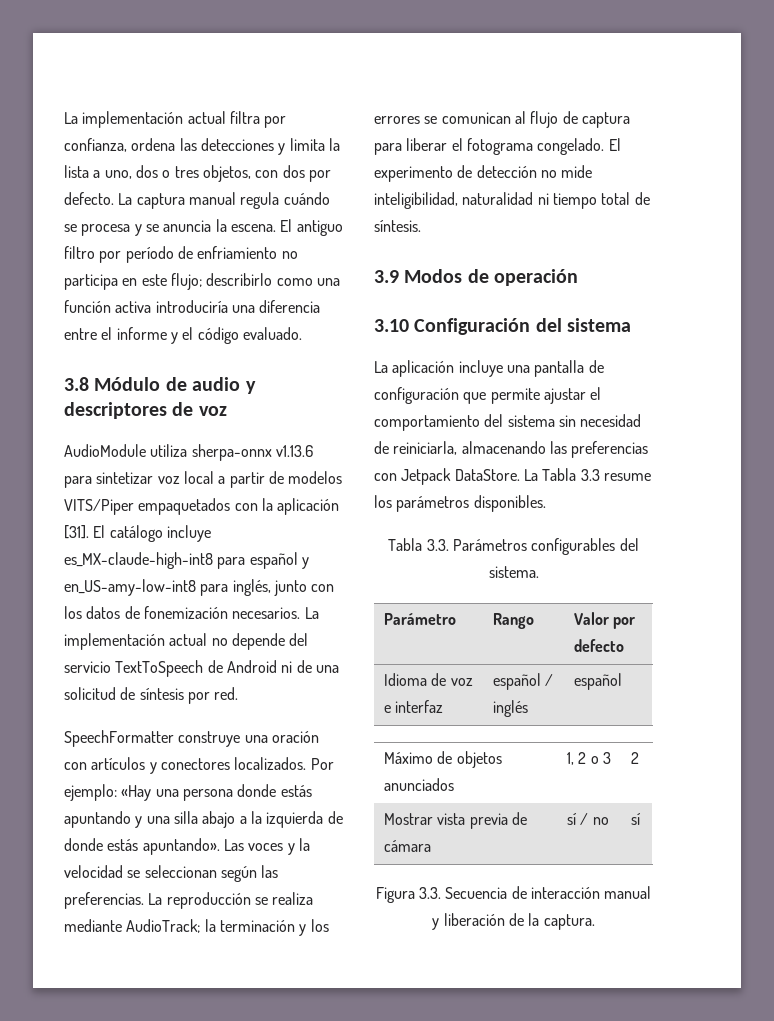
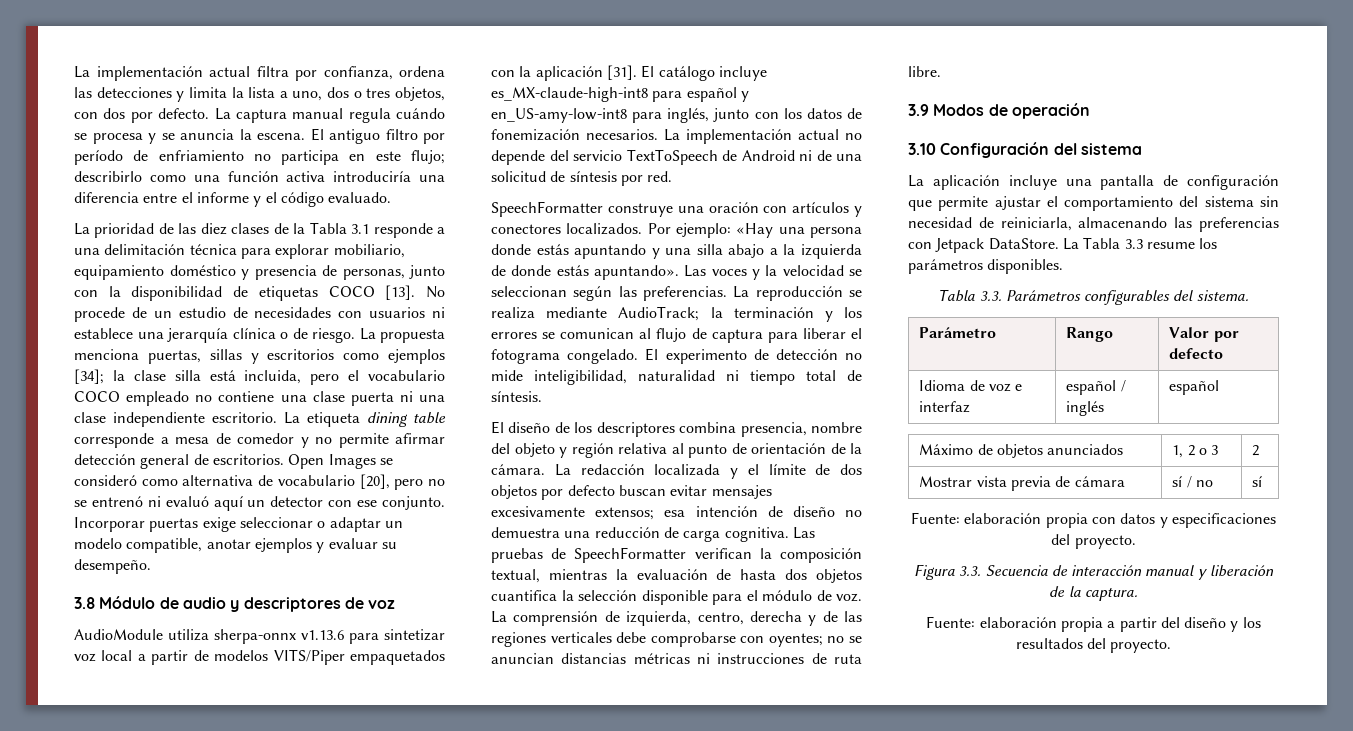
+ La prioridad de las diez clases de la Tabla 3.1 responde a una delimitación técnica para explorar mobiliario, equipamiento doméstico y presencia de personas, junto con la disponibilidad de etiquetas COCO [13]. No procede de un estudio de necesidades con usuarios ni establece una jerarquía clínica o de riesgo. La propuesta menciona puertas, sillas y escritorios como ejemplos [34]; la clase silla está incluida, pero el vocabulario COCO empleado no contiene una clase puerta ni una clase independiente escritorio. La etiqueta dining table corresponde a mesa de comedor y no permite afirmar detección general de escritorios. Open Images se consideró como alternativa de vocabulario [20], pero no se entrenó ni evaluó aquí un detector con ese conjunto. Incorporar puertas exige seleccionar o adaptar un modelo compatible, anotar ejemplos y evaluar su desempeño.
+ El diseño de los descriptores combina presencia, nombre del objeto y región relativa al punto de orientación de la cámara. La redacción localizada y el límite de dos objetos por defecto buscan evitar mensajes excesivamente extensos; esa intención de diseño no demuestra una reducción de carga cognitiva. Las pruebas de SpeechFormatter verifican la composición textual, mientras la evaluación de hasta dos objetos cuantifica la selección disponible para el módulo de voz. La comprensión de izquierda, centro, derecha y de las regiones verticales debe comprobarse con oyentes; no se anuncian distancias métricas ni instrucciones de ruta libre.
+ Fuente: elaboración propia con datos y especificaciones del proyecto.
+ Fuente: elaboración propia a partir del diseño y los resultados del proyecto.

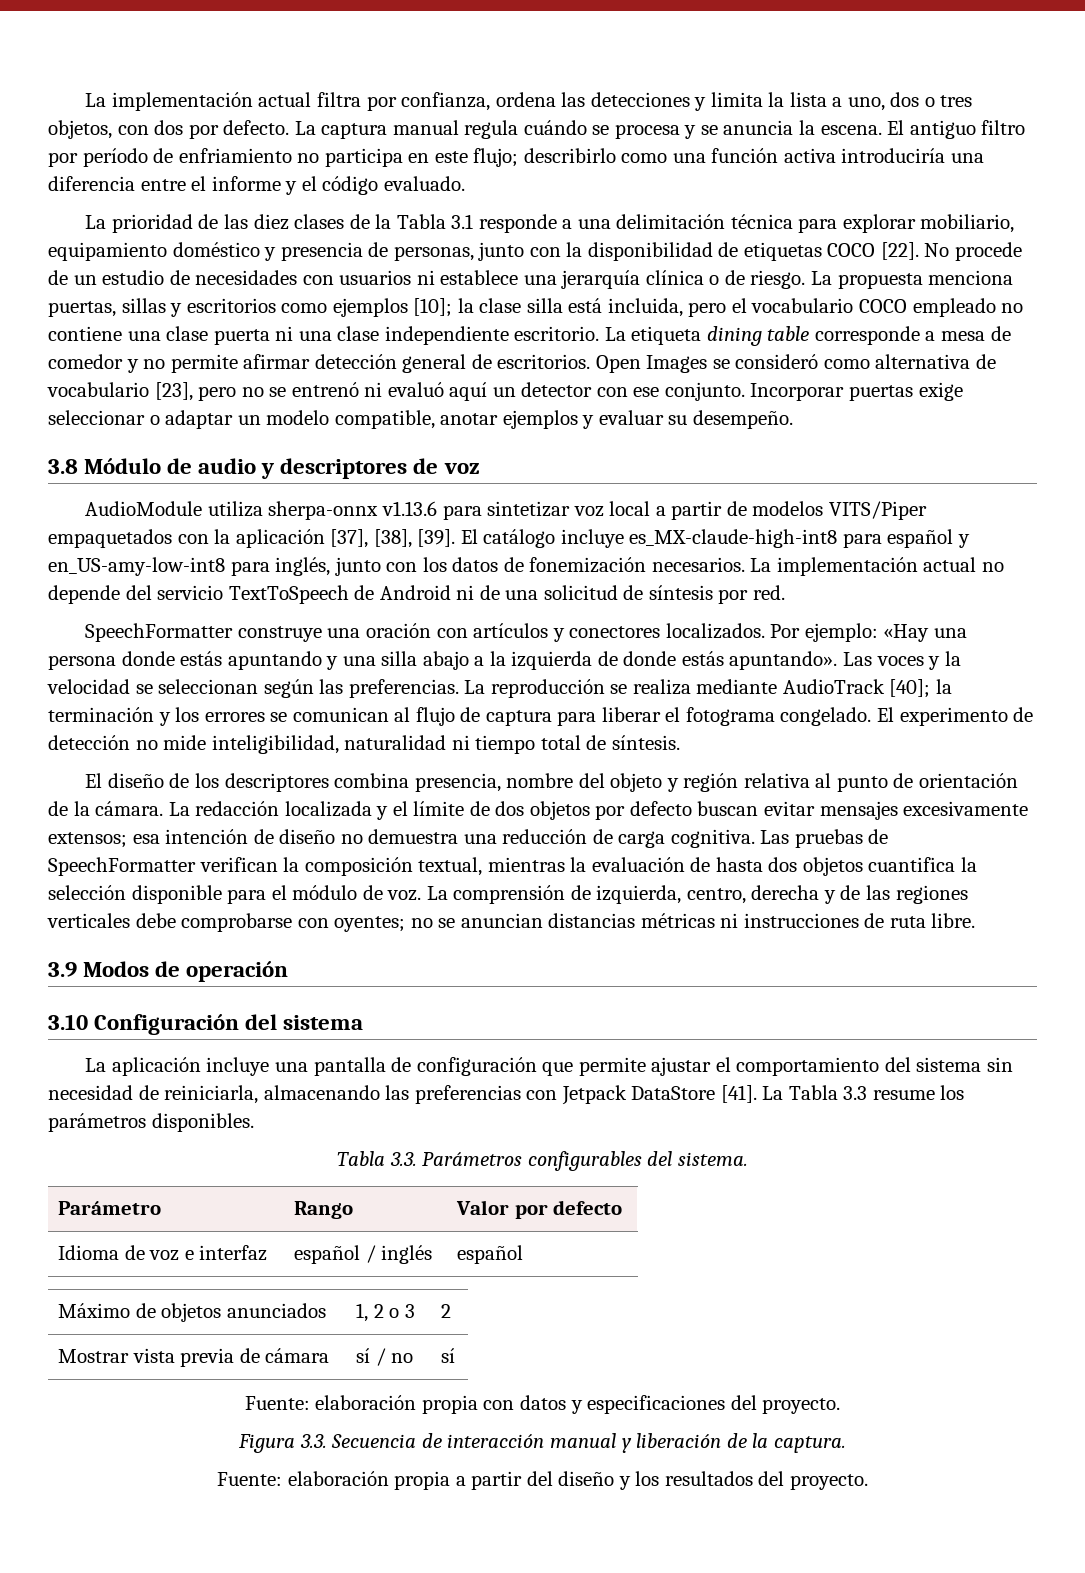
- La prioridad de las diez clases de la Tabla 3.1 responde a una delimitación técnica para explorar mobiliario, equipamiento doméstico y presencia de personas, junto con la disponibilidad de etiquetas COCO [13].
+ La prioridad de las diez clases de la Tabla 3.1 responde a una delimitación técnica para explorar mobiliario, equipamiento doméstico y presencia de personas, junto con la disponibilidad de etiquetas COCO [22].
- La propuesta menciona puertas, sillas y escritorios como ejemplos [34]; la clase silla está incluida, pero el vocabulario COCO empleado no contiene una clase puerta ni una clase independiente escritorio.
+ La propuesta menciona puertas, sillas y escritorios como ejemplos [10]; la clase silla está incluida, pero el vocabulario COCO empleado no contiene una clase puerta ni una clase independiente escritorio.
- Open Images se consideró como alternativa de vocabulario [20], pero no se entrenó ni evaluó aquí un detector con ese conjunto.
+ Open Images se consideró como alternativa de vocabulario [23], pero no se entrenó ni evaluó aquí un detector con ese conjunto.
- AudioModule utiliza sherpa-onnx v1.13.6 para sintetizar voz local a partir de modelos VITS/Piper empaquetados con la aplicación [31].
+ AudioModule utiliza sherpa-onnx v1.13.6 para sintetizar voz local a partir de modelos VITS/Piper empaquetados con la aplicación [37], [38], [39].
- La reproducción se realiza mediante AudioTrack; la terminación y los errores se comunican al flujo de captura para liberar el fotograma congelado.
+ La reproducción se realiza mediante AudioTrack [40]; la terminación y los errores se comunican al flujo de captura para liberar el fotograma congelado.
- La aplicación incluye una pantalla de configuración que permite ajustar el comportamiento del sistema sin necesidad de reiniciarla, almacenando las preferencias con Jetpack DataStore.
+ La aplicación incluye una pantalla de configuración que permite ajustar el comportamiento del sistema sin necesidad de reiniciarla, almacenando las preferencias con Jetpack DataStore [41].

